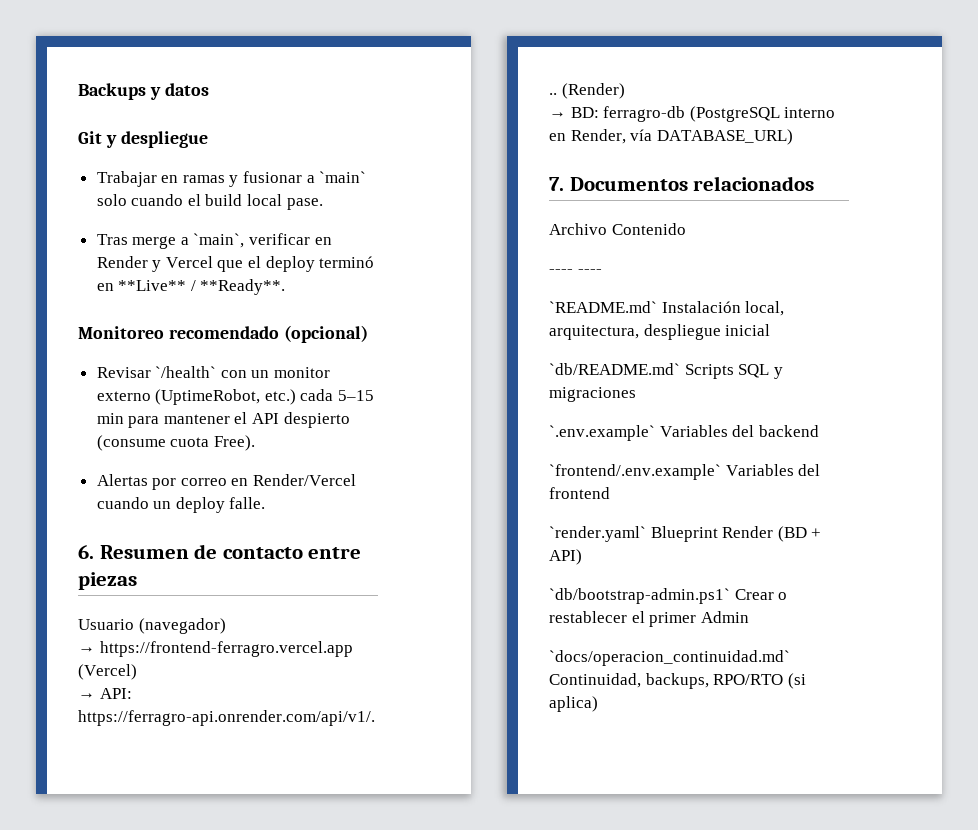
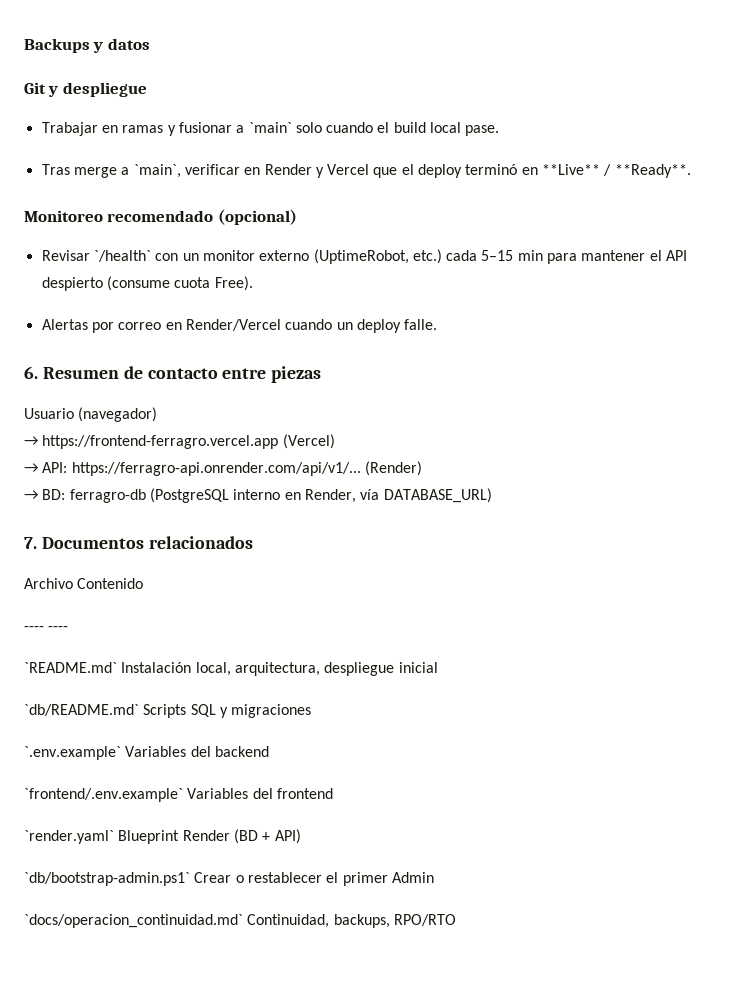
- `docs/operacion_continuidad.md` Continuidad, backups, RPO/RTO (si aplica)
+ `docs/operacion_continuidad.md` Continuidad, backups, RPO/RTO

